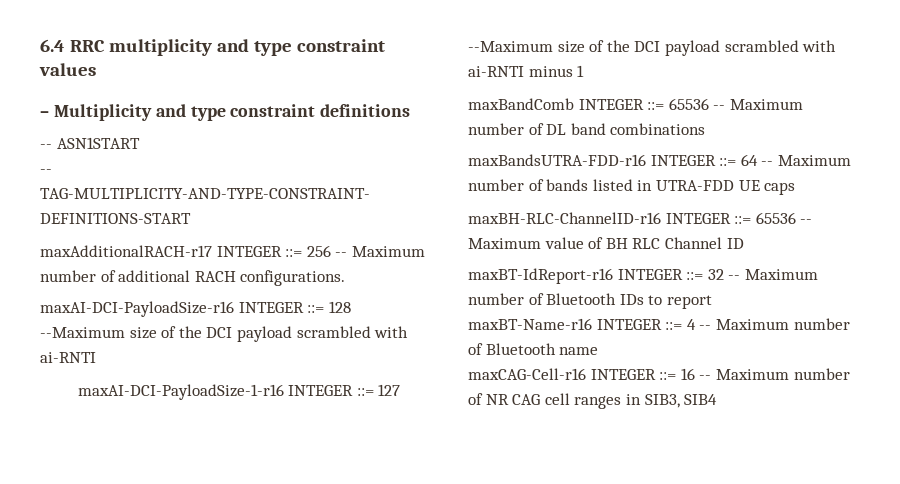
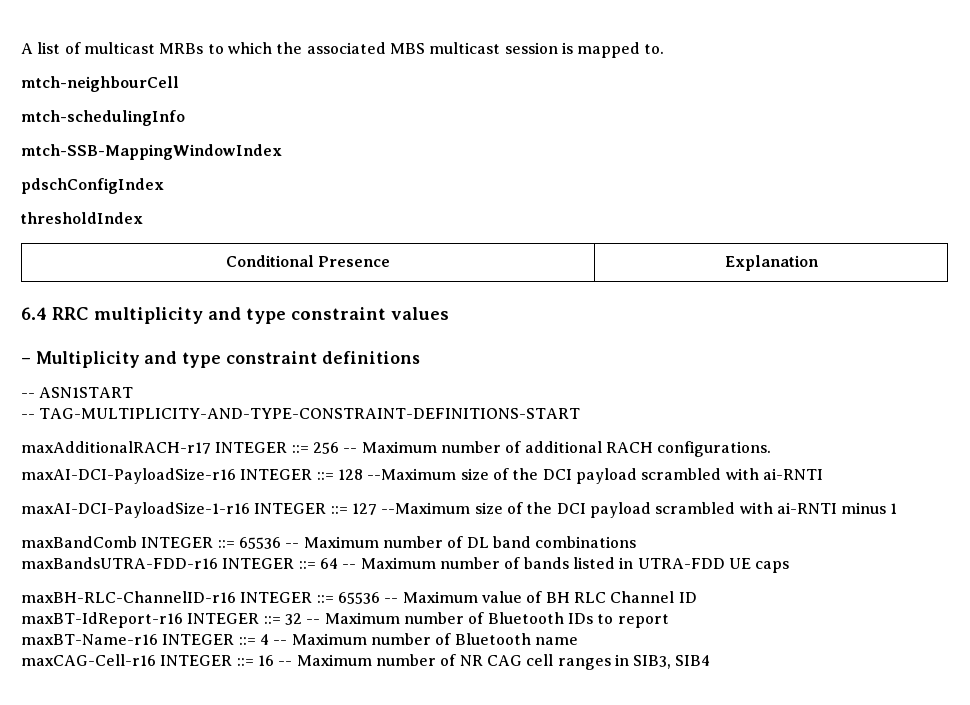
+ A list of multicast MRBs to which the associated MBS multicast session is mapped to.
+ mtch-neighbourCell
+ mtch-schedulingInfo
+ mtch-SSB-MappingWindowIndex
+ pdschConfigIndex
+ thresholdIndex
+ Conditional Presence | Explanation

